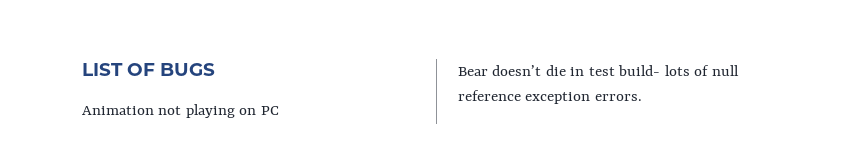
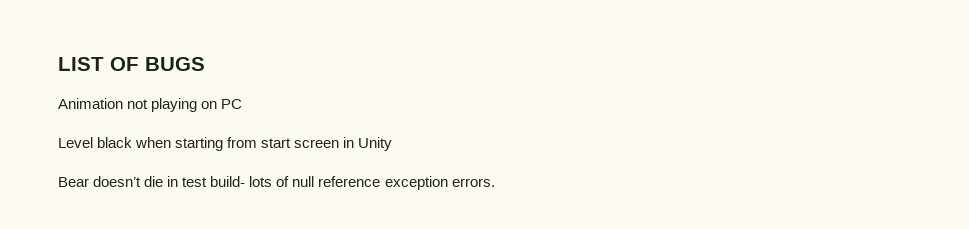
+ Level black when starting from start screen in Unity

